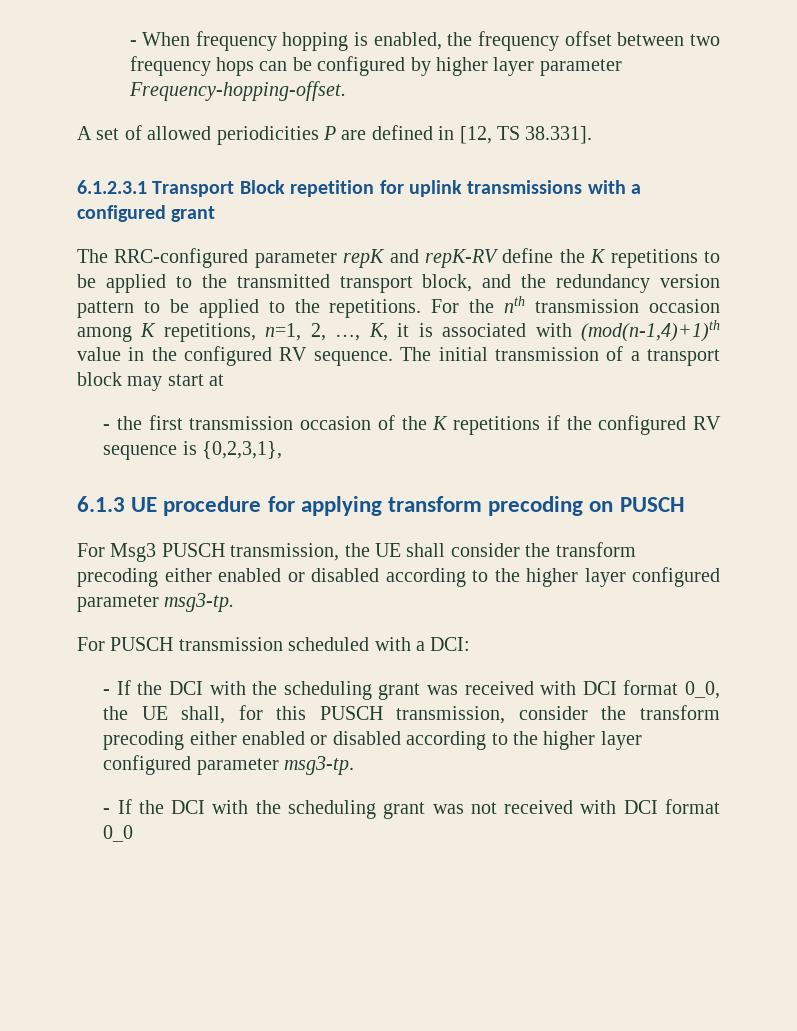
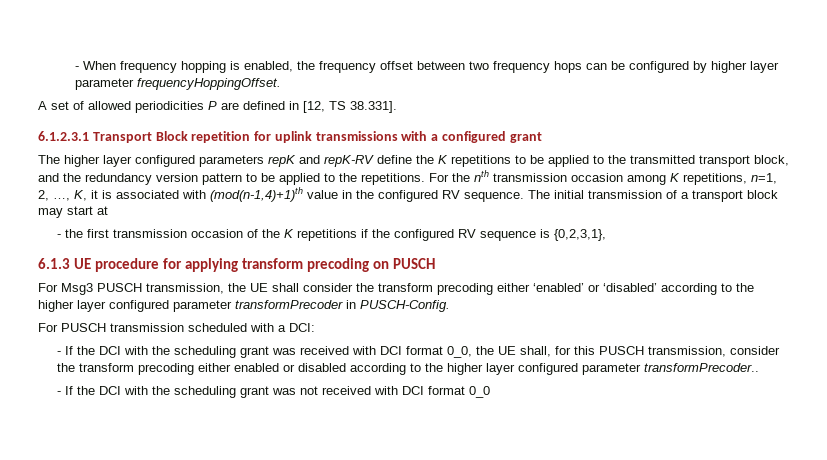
- - When frequency hopping is enabled, the frequency offset between two frequency hops can be configured by higher layer parameter Frequency-hopping-offset.
+ - When frequency hopping is enabled, the frequency offset between two frequency hops can be configured by higher layer parameter frequencyHoppingOffset.
- The RRC-configured parameter repK and repK-RV define the K repetitions to be applied to the transmitted transport block, and the redundancy version pattern to be applied to the repetitions.
+ The higher layer configured parameters repK and repK-RV define the K repetitions to be applied to the transmitted transport block, and the redundancy version pattern to be applied to the repetitions.
- For Msg3 PUSCH transmission, the UE shall consider the transform precoding either enabled or disabled according to the higher layer configured parameter msg3-tp.
+ For Msg3 PUSCH transmission, the UE shall consider the transform precoding either ‘enabled’ or ‘disabled’ according to the higher layer configured parameter transformPrecoder in PUSCH-Config.
- - If the DCI with the scheduling grant was received with DCI format 0_0, the UE shall, for this PUSCH transmission, consider the transform precoding either enabled or disabled according to the higher layer configured parameter msg3-tp.
+ - If the DCI with the scheduling grant was received with DCI format 0_0, the UE shall, for this PUSCH transmission, consider the transform precoding either enabled or disabled according to the higher layer configured parameter transformPrecoder..

